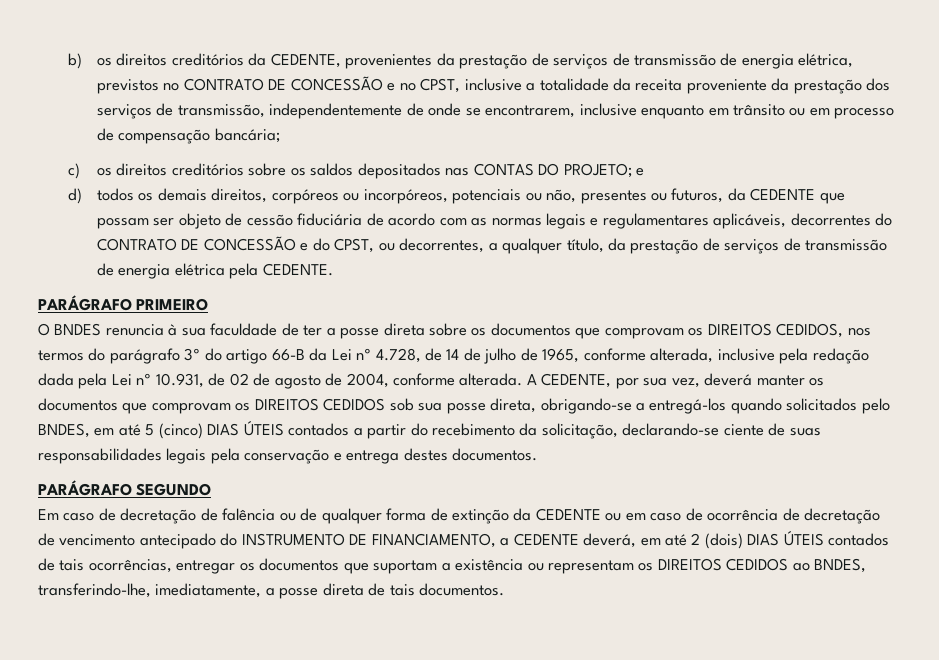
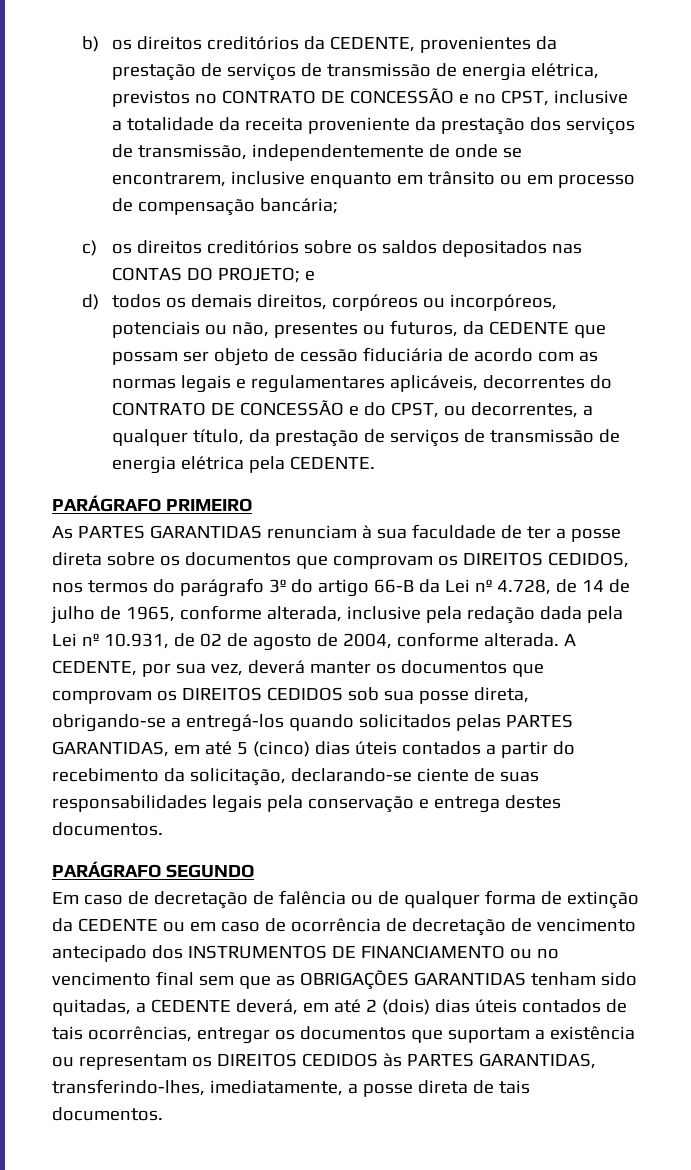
- O BNDES renuncia à sua faculdade de ter a posse direta sobre os documentos que comprovam os DIREITOS CEDIDOS, nos termos do parágrafo 3º do artigo 66-B da Lei nº 4.728, de 14 de julho de 1965, conforme alterada, inclusive pela redação dada pela Lei nº 10.931, de 02 de agosto de 2004, conforme alterada.
+ As PARTES GARANTIDAS renunciam à sua faculdade de ter a posse direta sobre os documentos que comprovam os DIREITOS CEDIDOS, nos termos do parágrafo 3º do artigo 66-B da Lei nº 4.728, de 14 de julho de 1965, conforme alterada, inclusive pela redação dada pela Lei nº 10.931, de 02 de agosto de 2004, conforme alterada.
- A CEDENTE, por sua vez, deverá manter os documentos que comprovam os DIREITOS CEDIDOS sob sua posse direta, obrigando-se a entregá-los quando solicitados pelo BNDES, em até 5 (cinco) DIAS ÚTEIS contados a partir do recebimento da solicitação, declarando-se ciente de suas responsabilidades legais pela conservação e entrega destes documentos.
+ A CEDENTE, por sua vez, deverá manter os documentos que comprovam os DIREITOS CEDIDOS sob sua posse direta, obrigando-se a entregá-los quando solicitados pelas PARTES GARANTIDAS, em até 5 (cinco) dias úteis contados a partir do recebimento da solicitação, declarando-se ciente de suas responsabilidades legais pela conservação e entrega destes documentos.
- Em caso de decretação de falência ou de qualquer forma de extinção da CEDENTE ou em caso de ocorrência de decretação de vencimento antecipado do INSTRUMENTO DE FINANCIAMENTO, a CEDENTE deverá, em até 2 (dois) DIAS ÚTEIS contados de tais ocorrências, entregar os documentos que suportam a existência ou representam os DIREITOS CEDIDOS ao BNDES, transferindo-lhe, imediatamente, a posse direta de tais documentos.
+ Em caso de decretação de falência ou de qualquer forma de extinção da CEDENTE ou em caso de ocorrência de decretação de vencimento antecipado dos INSTRUMENTOS DE FINANCIAMENTO ou no vencimento final sem que as OBRIGAÇÕES GARANTIDAS tenham sido quitadas, a CEDENTE deverá, em até 2 (dois) dias úteis contados de tais ocorrências, entregar os documentos que suportam a existência ou representam os DIREITOS CEDIDOS às PARTES GARANTIDAS, transferindo-lhes, imediatamente, a posse direta de tais documentos.

